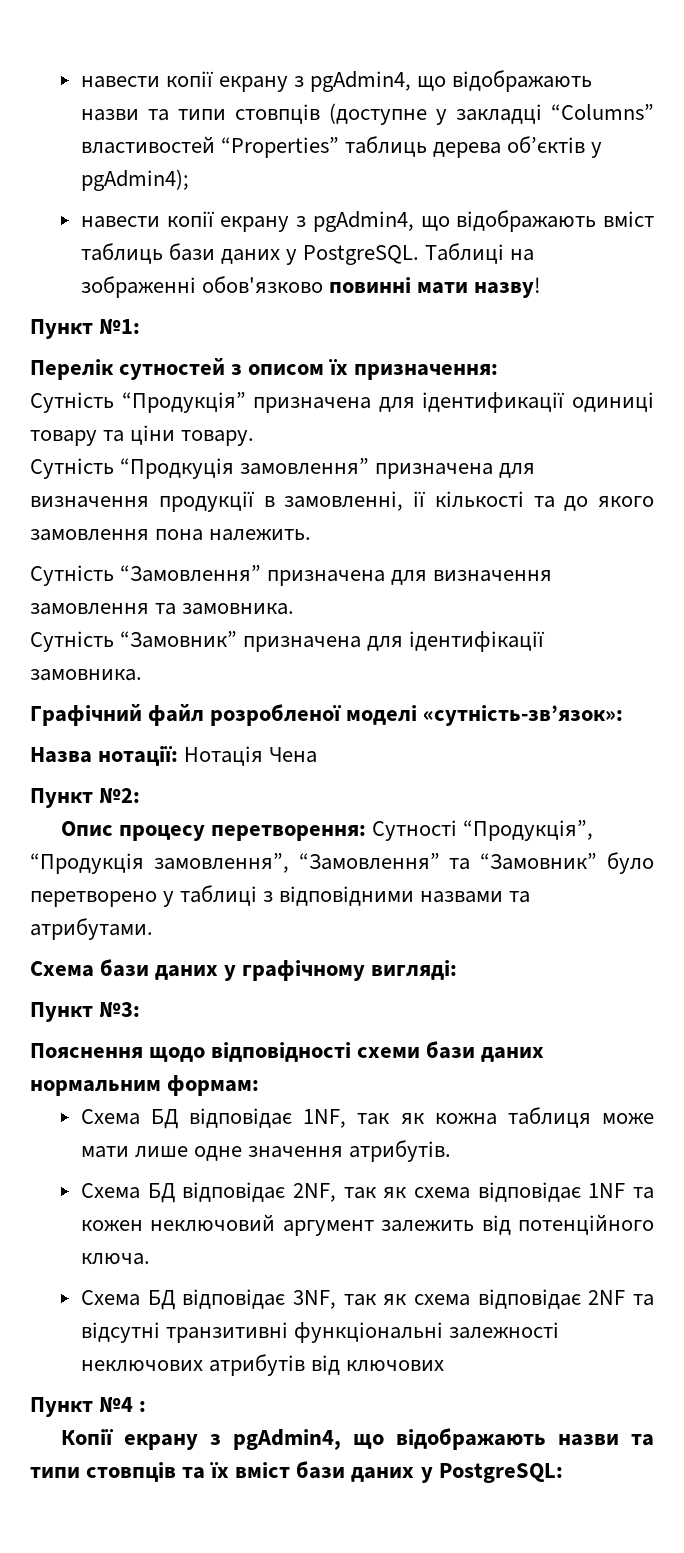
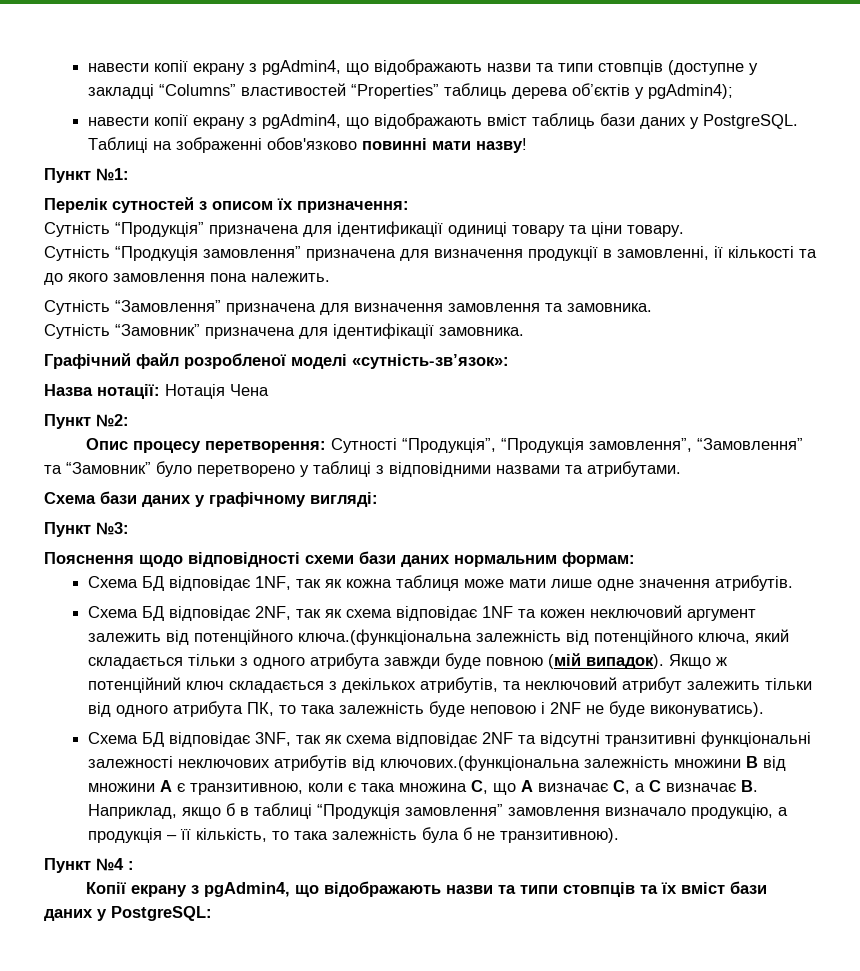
- Схема БД відповідає 2NF, так як схема відповідає 1NF та кожен неключовий аргумент залежить від потенційного ключа.
+ Схема БД відповідає 2NF, так як схема відповідає 1NF та кожен неключовий аргумент залежить від потенційного ключа.(функціональна залежність від потенційного ключа, який складається тільки з одного атрибута завжди буде повною (мій випадок). Якщо ж потенційний ключ складається з декількох атрибутів, та неключовий атрибут залежить тільки від одного атрибута ПК, то така залежність буде неповою і 2NF не буде виконуватись).
- Схема БД відповідає 3NF, так як схема відповідає 2NF та відсутні транзитивні функціональні залежності неключових атрибутів від ключових
+ Схема БД відповідає 3NF, так як схема відповідає 2NF та відсутні транзитивні функціональні залежності неключових атрибутів від ключових.(функціональна залежність множини В від множини А є транзитивною, коли є така множина С, що А визначає С, а С визначає В. Наприклад, якщо б в таблиці “Продукція замовлення” замовлення визначало продукцію, а продукція – її кількість, то така залежність була б не транзитивною).

